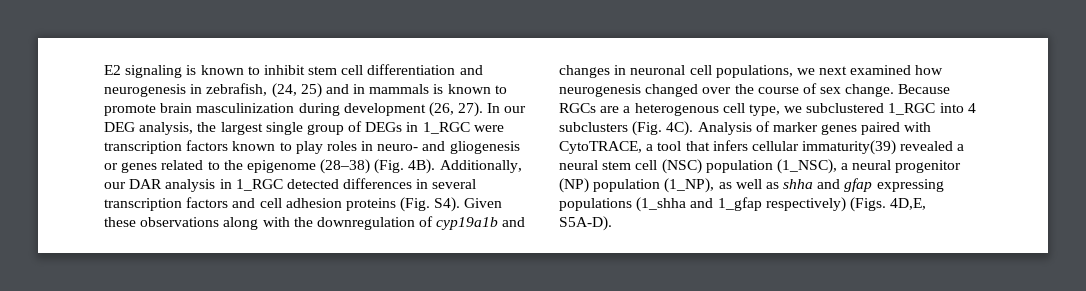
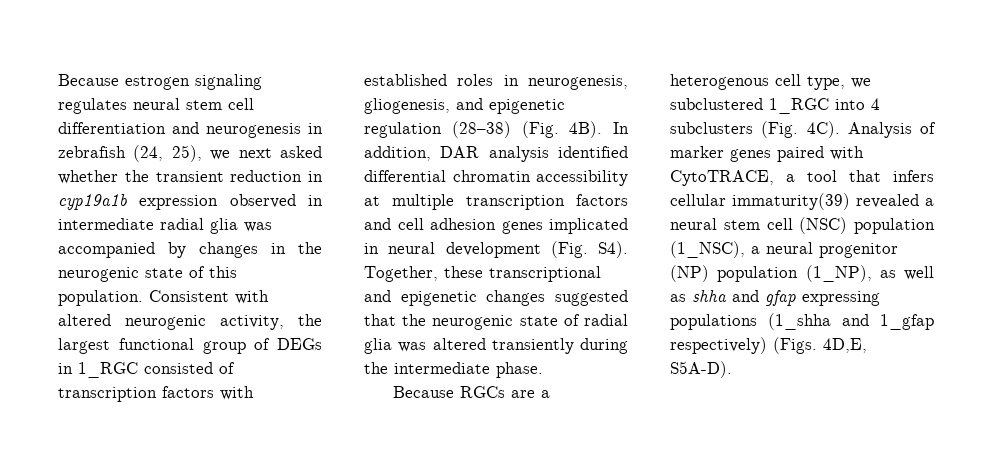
- E2 signaling is known to inhibit stem cell differentiation and neurogenesis in zebrafish, (24, 25) and in mammals is known to promote brain masculinization during development (26, 27). In our DEG analysis, the largest single group of DEGs in 1_RGC were transcription factors known to play roles in neuro- and gliogenesis or genes related to the epigenome (28–38) (Fig. 4B). Additionally, our DAR analysis in 1_RGC detected differences in several transcription factors and cell adhesion proteins (Fig. S4). Given these observations along with the downregulation of cyp19a1b and changes in neuronal cell populations, we next examined how neurogenesis changed over the course of sex change. Because RGCs are a heterogenous cell type, we subclustered 1_RGC into 4 subclusters (Fig. 4C).
+ Because estrogen signaling regulates neural stem cell differentiation and neurogenesis in zebrafish (24, 25), we next asked whether the transient reduction in cyp19a1b expression observed in intermediate radial glia was accompanied by changes in the neurogenic state of this population. Consistent with altered neurogenic activity, the largest functional group of DEGs in 1_RGC consisted of transcription factors with established roles in neurogenesis, gliogenesis, and epigenetic regulation (28–38) (Fig. 4B). In addition, DAR analysis identified differential chromatin accessibility at multiple transcription factors and cell adhesion genes implicated in neural development (Fig. S4). Together, these transcriptional and epigenetic changes suggested that the neurogenic state of radial glia was altered transiently during the intermediate phase.
+ Because RGCs are a heterogenous cell type, we subclustered 1_RGC into 4 subclusters (Fig. 4C).

